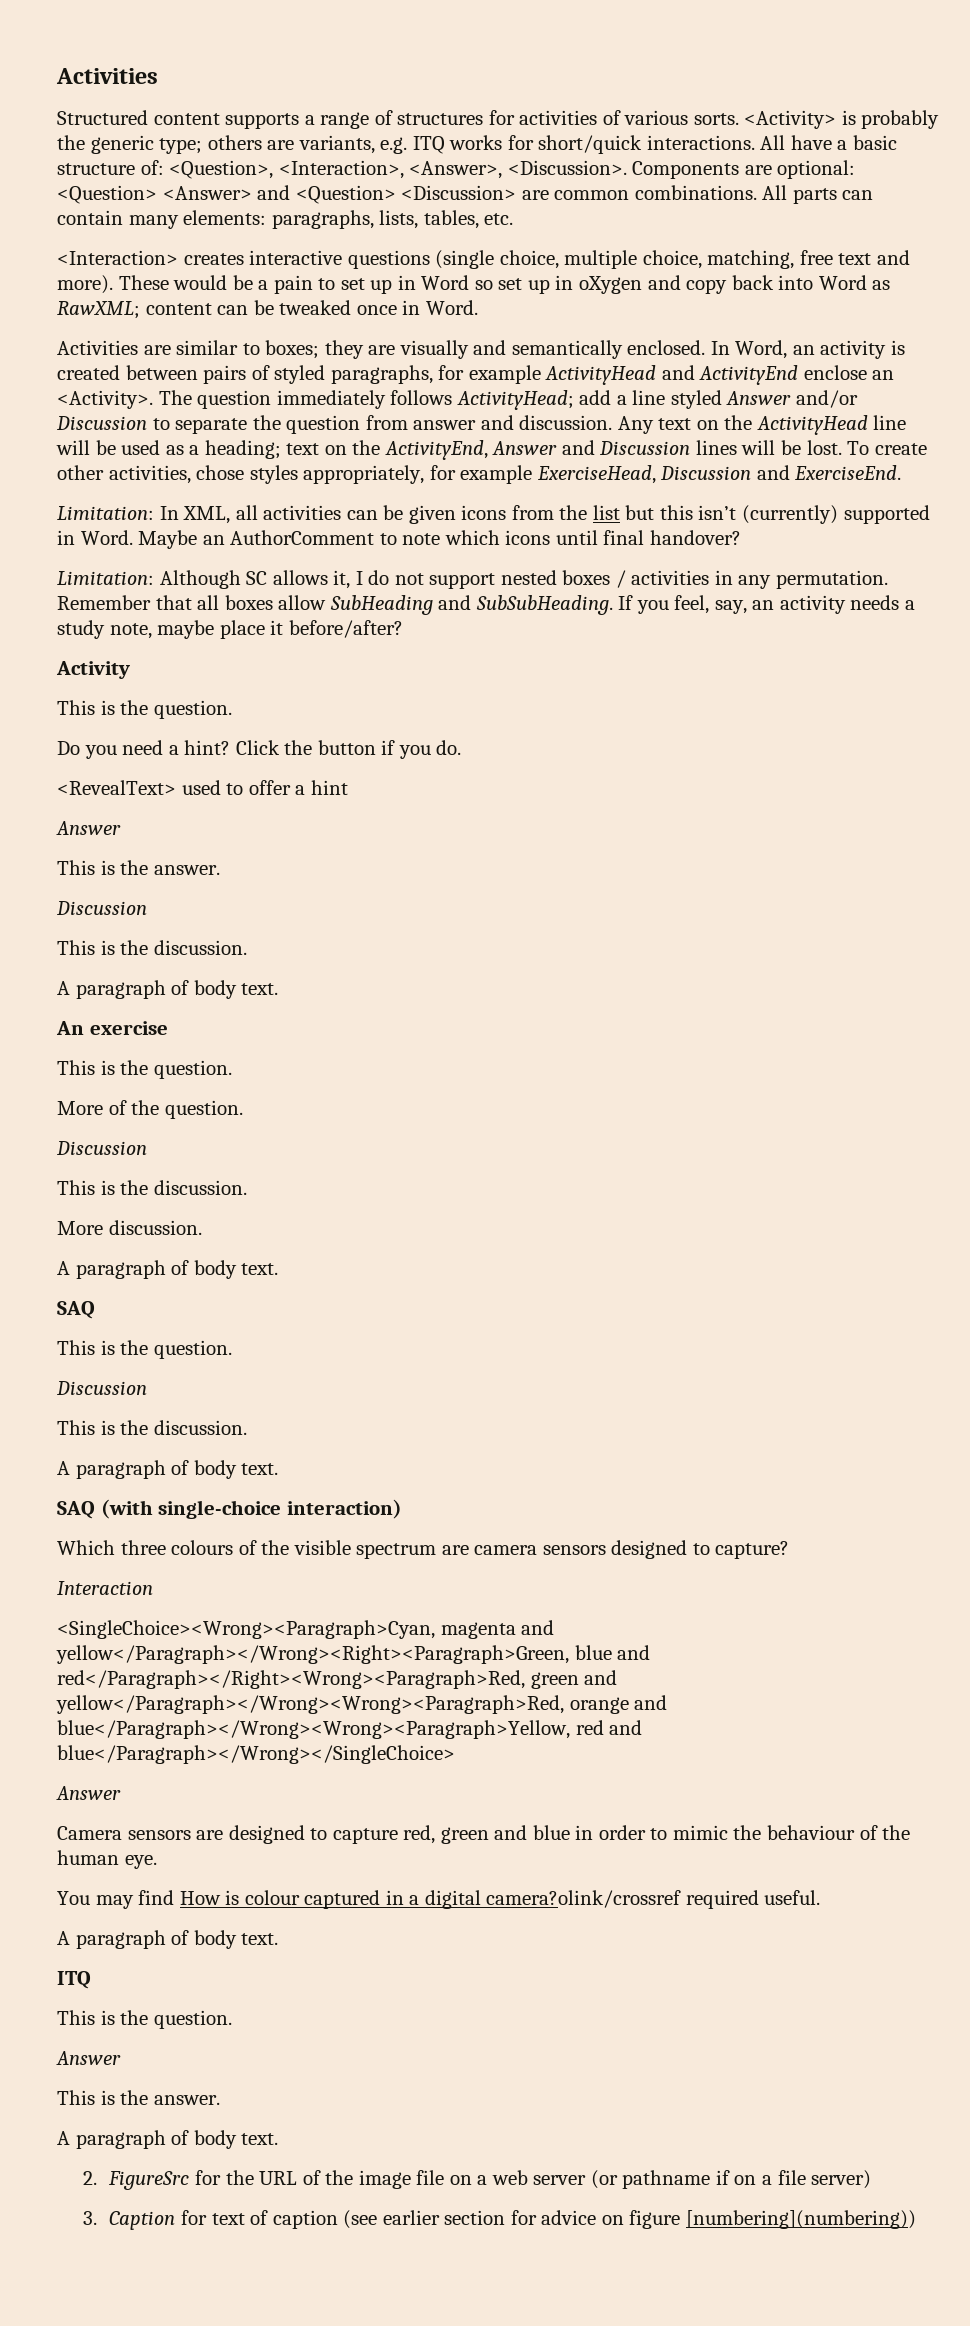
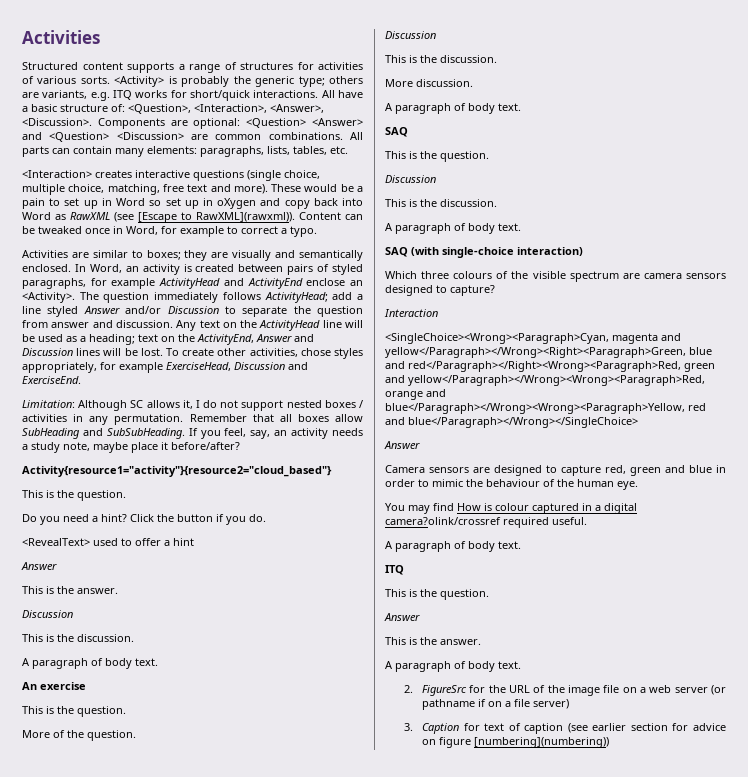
- These would be a pain to set up in Word so set up in oXygen and copy back into Word as RawXML; content can be tweaked once in Word.
+ These would be a pain to set up in Word so set up in oXygen and copy back into Word as RawXML (see [Escape to RawXML](rawxml)). Content can be tweaked once in Word, for example to correct a typo.
- Limitation: In XML, all activities can be given icons from the list but this isn’t (currently) supported in Word. Maybe an AuthorComment to note which icons until final handover?
- Activity
+ Activity{resource1="activity"}{resource2="cloud_based"}

